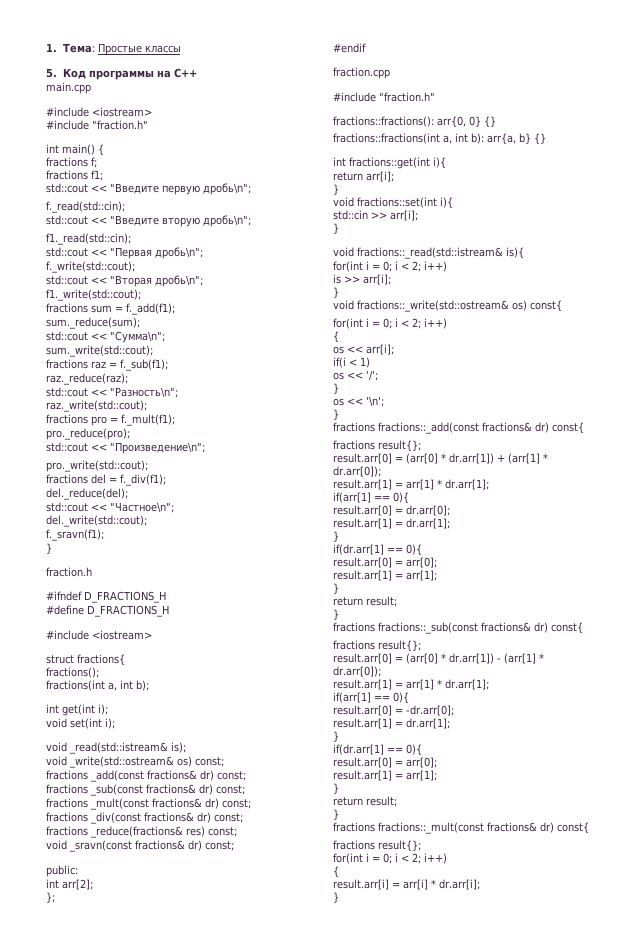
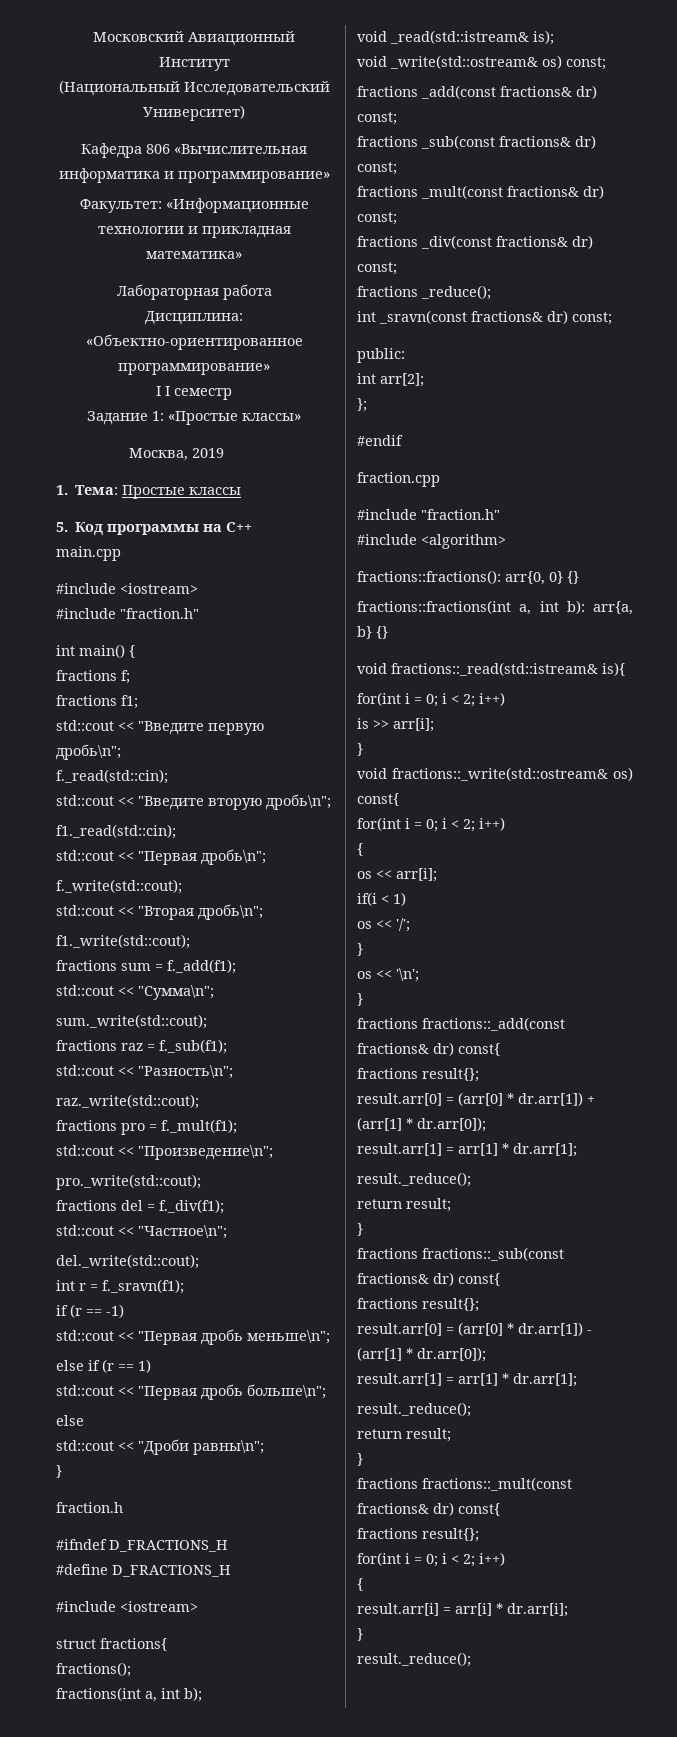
+ Московский Авиационный Институт
+ (Национальный Исследовательский Университет)
+ Кафедра 806 «Вычислительная информатика и программирование»
+ Факультет: «Информационные технологии и прикладная математика»
+ Лабораторная работа
+ Дисциплина: «Объектно-ориентированное программирование»
+ I I семестр
+ Задание 1: «Простые классы»
+ Москва, 2019
- sum._reduce(sum);
- raz._reduce(raz);
- pro._reduce(pro);
- del._reduce(del);
- f._sravn(f1);
+ int r = f._sravn(f1);
+ if (r == -1)
+ std::cout << "Первая дробь меньше\n";
+ else if (r == 1)
+ std::cout << "Первая дробь больше\n";
+ else
+ std::cout << "Дроби равны\n";
- int get(int i);
- void set(int i);
- fractions _reduce(fractions& res) const;
- void _sravn(const fractions& dr) const;
+ fractions _reduce();
+ int _sravn(const fractions& dr) const;
+ #include <algorithm>
- int fractions::get(int i){
- return arr[i];
- }
- void fractions::set(int i){
- std::cin >> arr[i];
- }
  result.arr[0] = (arr[0] * dr.arr[1]) + (arr[1] * dr.arr[0]);
  result.arr[1] = arr[1] * dr.arr[1];
- if(arr[1] == 0){
- result.arr[0] = dr.arr[0];
- result.arr[1] = dr.arr[1];
- }
- if(dr.arr[1] == 0){
- result.arr[0] = arr[0];
- result.arr[1] = arr[1];
- }
+ result._reduce();
  result.arr[0] = (arr[0] * dr.arr[1]) - (arr[1] * dr.arr[0]);
  result.arr[1] = arr[1] * dr.arr[1];
- if(arr[1] == 0){
- result.arr[0] = -dr.arr[0];
- result.arr[1] = dr.arr[1];
- }
- if(dr.arr[1] == 0){
- result.arr[0] = arr[0];
- result.arr[1] = arr[1];
- }
+ result._reduce();
  result.arr[i] = arr[i] * dr.arr[i];
  }
+ result._reduce();

